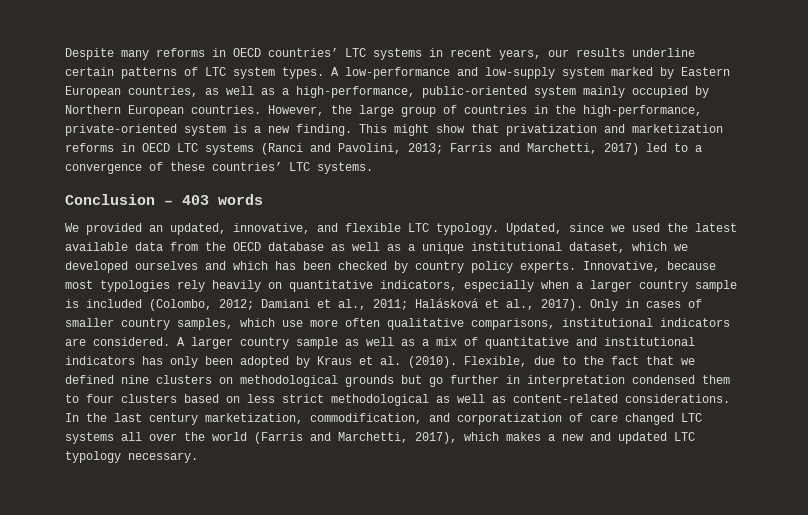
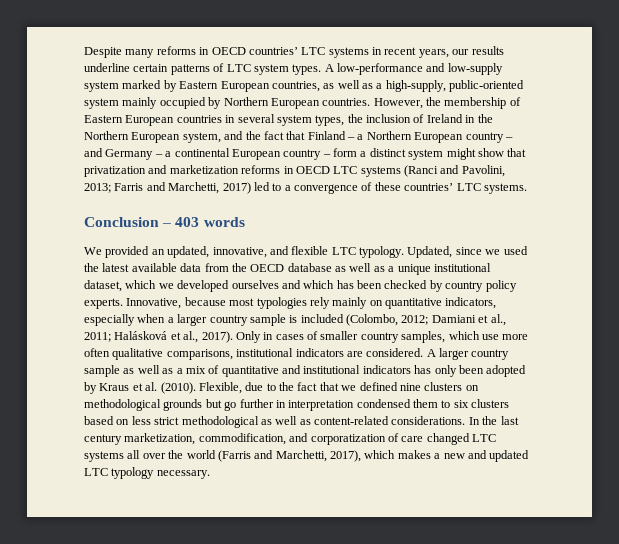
- A low-performance and low-supply system marked by Eastern European countries, as well as a high-performance, public-oriented system mainly occupied by Northern European countries.
+ A low-performance and low-supply system marked by Eastern European countries, as well as a high-supply, public-oriented system mainly occupied by Northern European countries.
- However, the large group of countries in the high-performance, private-oriented system is a new finding. This might show that privatization and marketization reforms in OECD LTC systems (Ranci and Pavolini, 2013; Farris and Marchetti, 2017) led to a convergence of these countries’ LTC systems.
+ However, the membership of Eastern European countries in several system types, the inclusion of Ireland in the Northern European system, and the fact that Finland – a Northern European country – and Germany – a continental European country – form a distinct system might show that privatization and marketization reforms in OECD LTC systems (Ranci and Pavolini, 2013; Farris and Marchetti, 2017) led to a convergence of these countries’ LTC systems.
- Innovative, because most typologies rely heavily on quantitative indicators, especially when a larger country sample is included (Colombo, 2012; Damiani et al., 2011; Halásková et al., 2017).
+ Innovative, because most typologies rely mainly on quantitative indicators, especially when a larger country sample is included (Colombo, 2012; Damiani et al., 2011; Halásková et al., 2017).
- Flexible, due to the fact that we defined nine clusters on methodological grounds but go further in interpretation condensed them to four clusters based on less strict methodological as well as content-related considerations.
+ Flexible, due to the fact that we defined nine clusters on methodological grounds but go further in interpretation condensed them to six clusters based on less strict methodological as well as content-related considerations.

